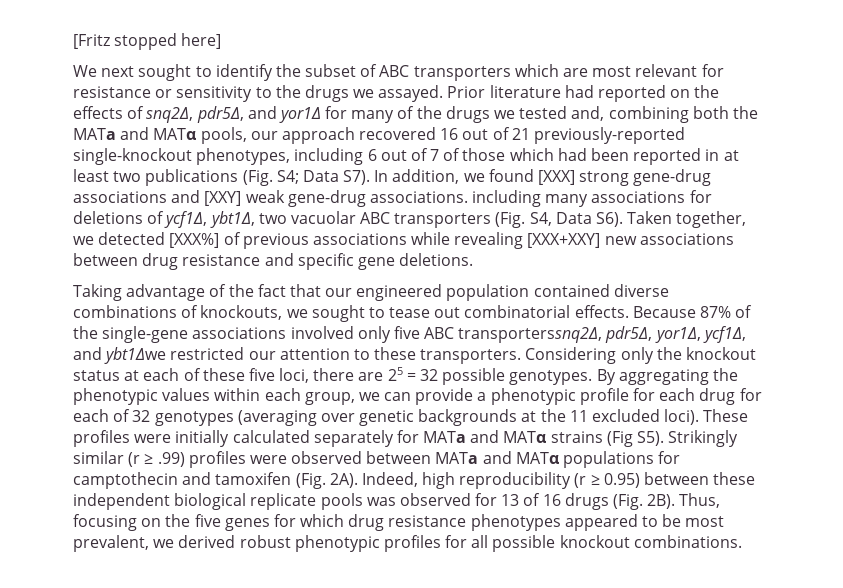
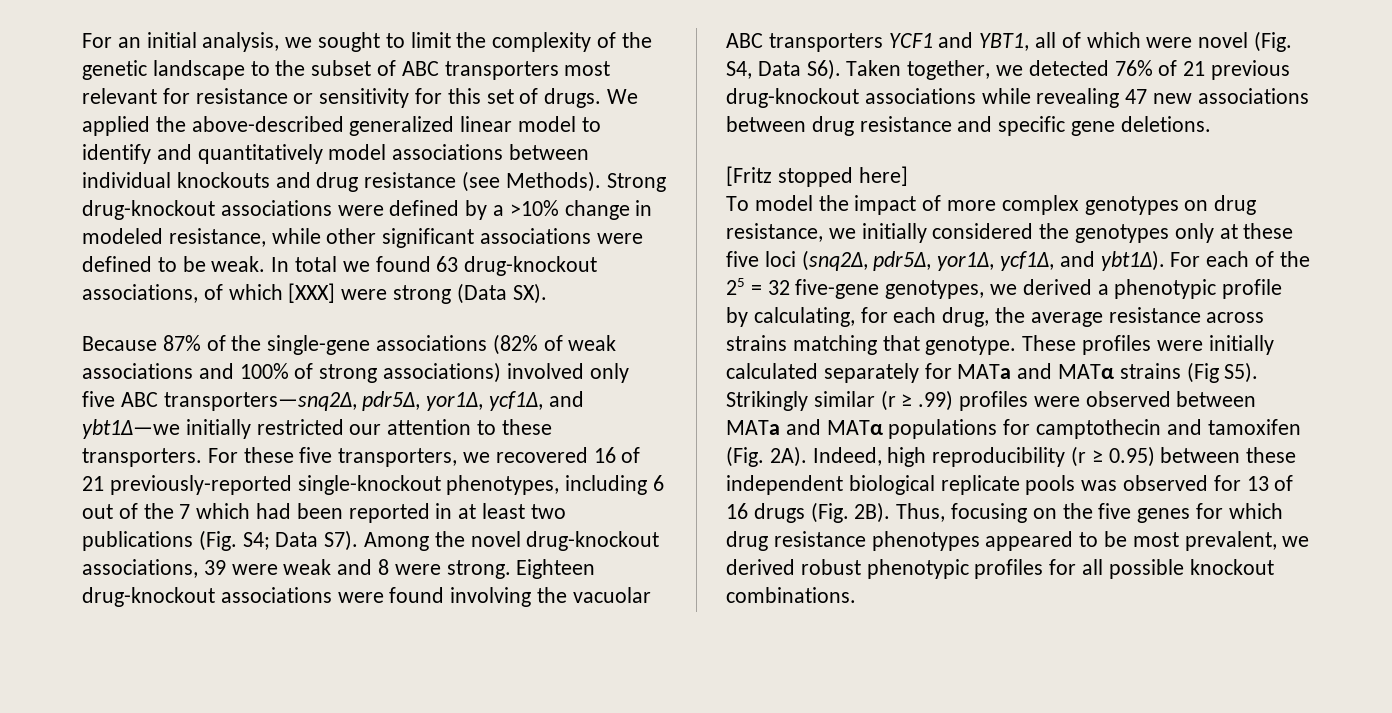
- [Fritz stopped here]
- We next sought to identify the subset of ABC transporters which are most relevant for resistance or sensitivity to the drugs we assayed. Prior literature had reported on the effects of snq2∆, pdr5∆, and yor1∆ for many of the drugs we tested and, combining both the MATa and MATα pools, our approach recovered 16 out of 21 previously-reported single-knockout phenotypes, including 6 out of 7 of those which had been reported in at least two publications (Fig. S4; Data S7). In addition, we found [XXX] strong gene-drug associations and [XXY] weak gene-drug associations. including many associations for deletions of ycf1∆, ybt1∆, two vacuolar ABC transporters (Fig. S4, Data S6). Taken together, we detected [XXX%] of previous associations while revealing [XXX+XXY] new associations between drug resistance and specific gene deletions.
+ For an initial analysis, we sought to limit the complexity of the genetic landscape to the subset of ABC transporters most relevant for resistance or sensitivity for this set of drugs. We applied the above-described generalized linear model to identify and quantitatively model associations between individual knockouts and drug resistance (see Methods). Strong drug-knockout associations were defined by a >10% change in modeled resistance, while other significant associations were defined to be weak. In total we found 63 drug-knockout associations, of which [XXX] were strong (Data SX).
+ Because 87% of the single-gene associations (82% of weak associations and 100% of strong associations) involved only five ABC transporters—snq2∆, pdr5∆, yor1∆, ycf1∆, and ybt1∆—we initially restricted our attention to these transporters. For these five transporters, we recovered 16 of 21 previously-reported single-knockout phenotypes, including 6 out of the 7 which had been reported in at least two publications (Fig. S4; Data S7). Among the novel drug-knockout associations, 39 were weak and 8 were strong. Eighteen drug-knockout associations were found involving the vacuolar ABC transporters YCF1 and YBT1, all of which were novel (Fig. S4, Data S6). Taken together, we detected 76% of 21 previous drug-knockout associations while revealing 47 new associations between drug resistance and specific gene deletions.
- Taking advantage of the fact that our engineered population contained diverse combinations of knockouts, we sought to tease out combinatorial effects. Because 87% of the single-gene associations involved only five ABC transporterssnq2∆, pdr5∆, yor1∆, ycf1∆, and ybt1∆we restricted our attention to these transporters. Considering only the knockout status at each of these five loci, there are 25 = 32 possible genotypes. By aggregating the phenotypic values within each group, we can provide a phenotypic profile for each drug for each of 32 genotypes (averaging over genetic backgrounds at the 11 excluded loci).
+ [Fritz stopped here]
+ To model the impact of more complex genotypes on drug resistance, we initially considered the genotypes only at these five loci (snq2∆, pdr5∆, yor1∆, ycf1∆, and ybt1∆). For each of the 25 = 32 five-gene genotypes, we derived a phenotypic profile by calculating, for each drug, the average resistance across strains matching that genotype.

